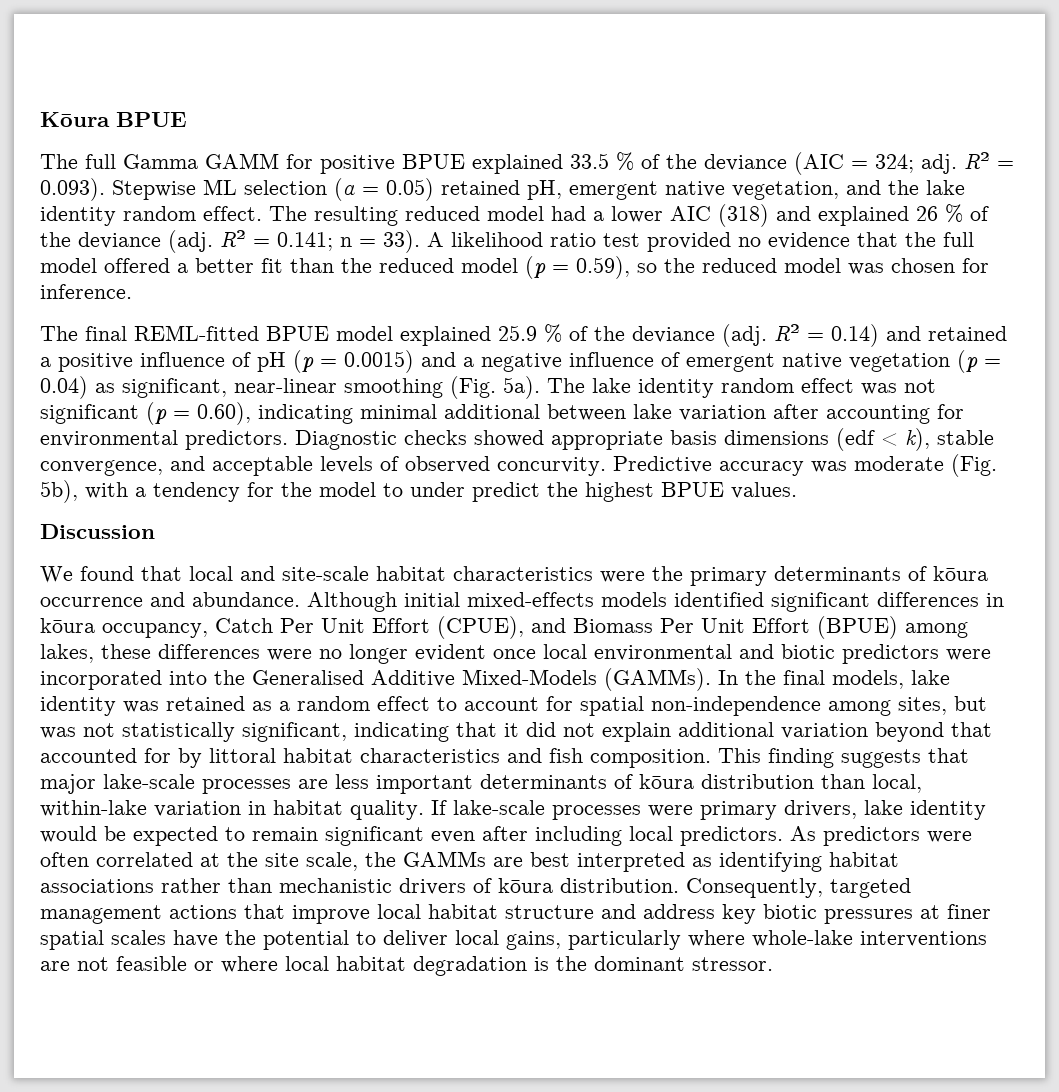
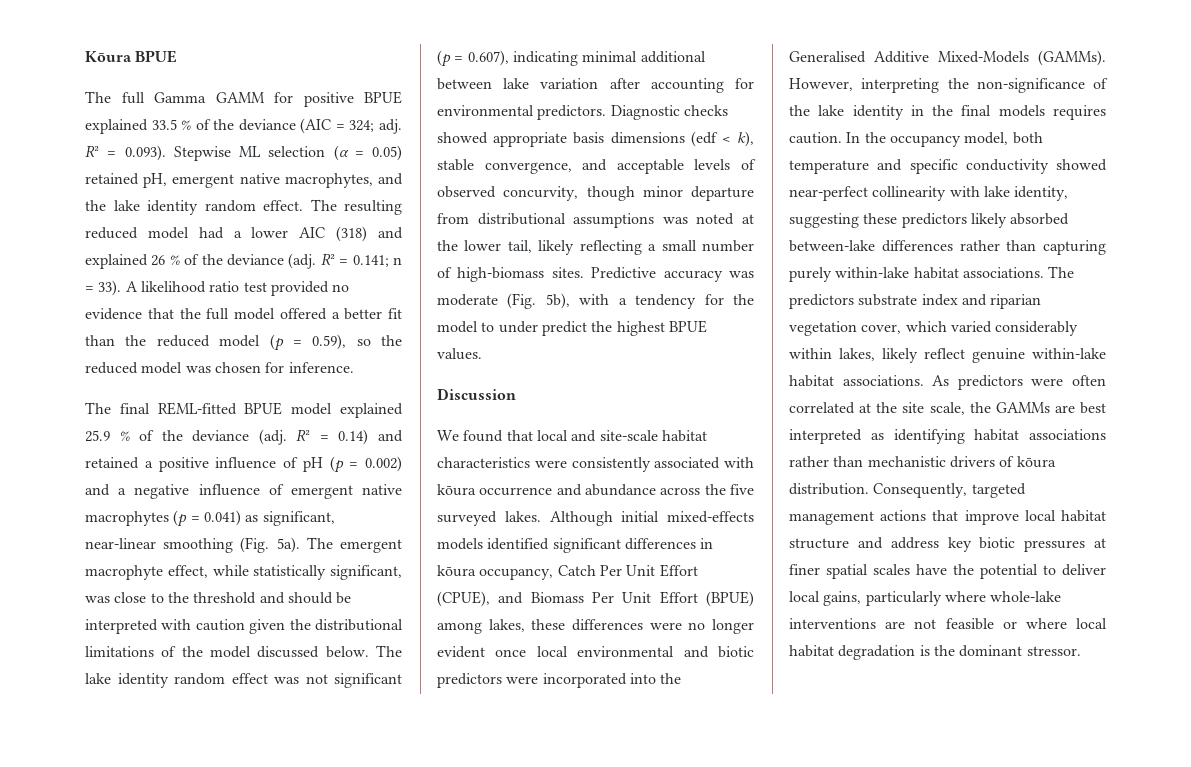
- R² = 0.093). Stepwise ML selection (α = 0.05) retained pH, emergent native vegetation, and the lake identity random effect.
+ R² = 0.093). Stepwise ML selection (α = 0.05) retained pH, emergent native macrophytes, and the lake identity random effect.
- R² = 0.14) and retained a positive influence of pH (p = 0.0015) and a negative influence of emergent native vegetation (p = 0.04) as significant, near-linear smoothing (Fig. 5a).
+ R² = 0.14) and retained a positive influence of pH (p = 0.002) and a negative influence of emergent native macrophytes (p = 0.041) as significant, near-linear smoothing (Fig. 5a).
- The lake identity random effect was not significant (p = 0.60), indicating minimal additional between lake variation after accounting for environmental predictors.
+ The emergent macrophyte effect, while statistically significant, was close to the threshold and should be interpreted with caution given the distributional limitations of the model discussed below. The lake identity random effect was not significant (p = 0.607), indicating minimal additional between lake variation after accounting for environmental predictors.
- Diagnostic checks showed appropriate basis dimensions (edf < k), stable convergence, and acceptable levels of observed concurvity.
+ Diagnostic checks showed appropriate basis dimensions (edf < k), stable convergence, and acceptable levels of observed concurvity, though minor departure from distributional assumptions was noted at the lower tail, likely reflecting a small number of high-biomass sites.
- We found that local and site-scale habitat characteristics were the primary determinants of kōura occurrence and abundance.
+ We found that local and site-scale habitat characteristics were consistently associated with kōura occurrence and abundance across the five surveyed lakes.
- In the final models, lake identity was retained as a random effect to account for spatial non-independence among sites, but was not statistically significant, indicating that it did not explain additional variation beyond that accounted for by littoral habitat characteristics and fish composition. This finding suggests that major lake-scale processes are less important determinants of kōura distribution than local, within-lake variation in habitat quality. If lake-scale processes were primary drivers, lake identity would be expected to remain significant even after including local predictors.
+ However, interpreting the non-significance of the lake identity in the final models requires caution. In the occupancy model, both temperature and specific conductivity showed near-perfect collinearity with lake identity, suggesting these predictors likely absorbed between-lake differences rather than capturing purely within-lake habitat associations. The predictors substrate index and riparian vegetation cover, which varied considerably within lakes, likely reflect genuine within-lake habitat associations.

